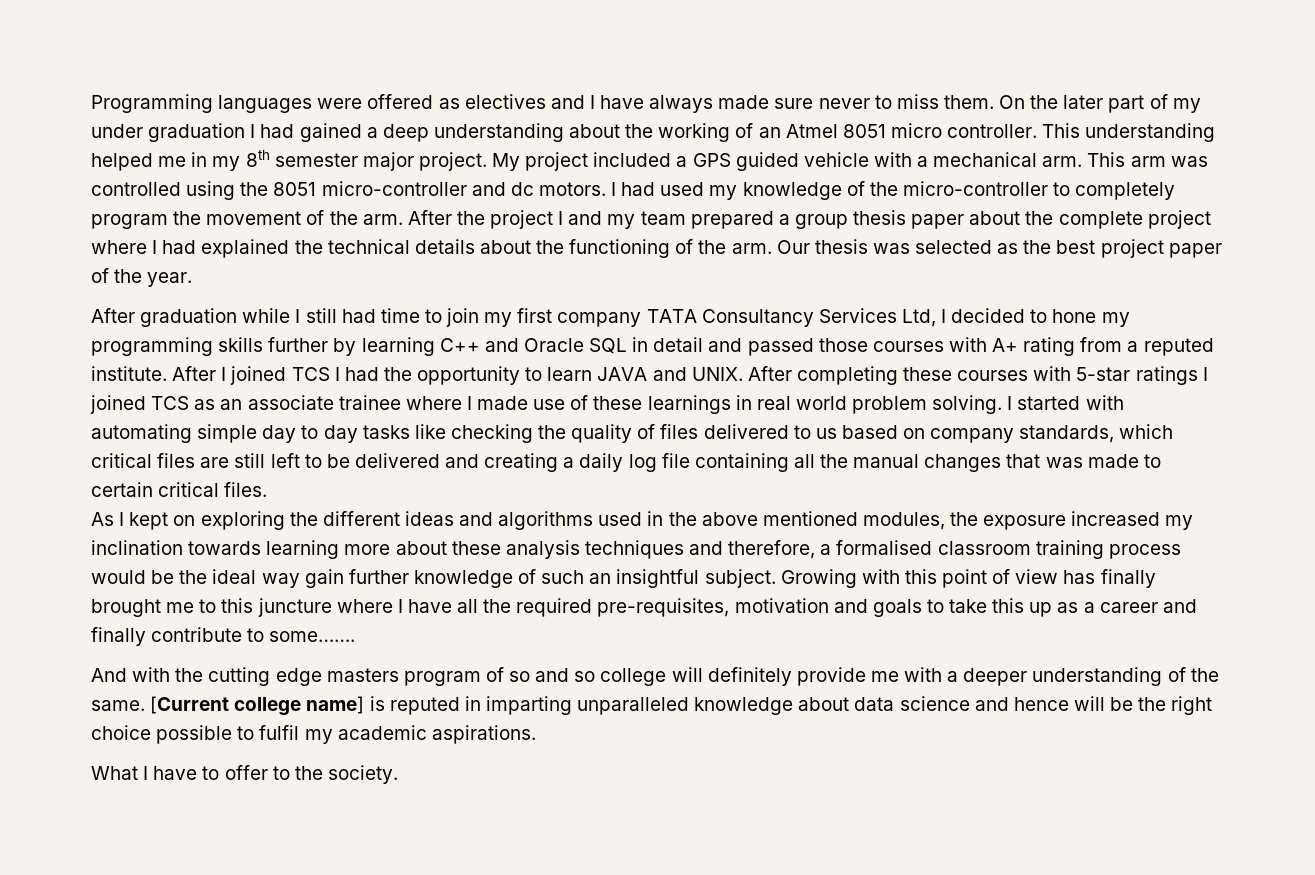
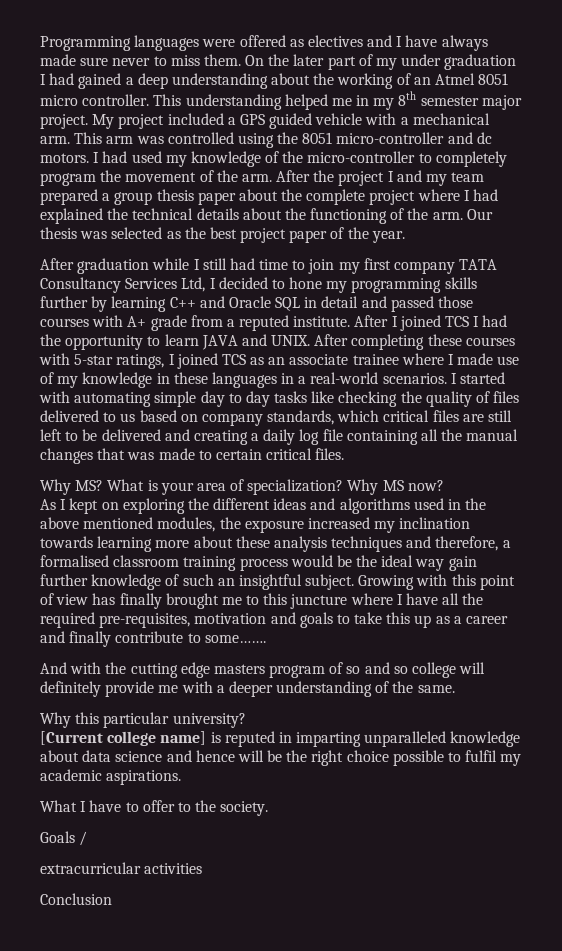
- After graduation while I still had time to join my first company TATA Consultancy Services Ltd, I decided to hone my programming skills further by learning C++ and Oracle SQL in detail and passed those courses with A+ rating from a reputed institute.
+ After graduation while I still had time to join my first company TATA Consultancy Services Ltd, I decided to hone my programming skills further by learning C++ and Oracle SQL in detail and passed those courses with A+ grade from a reputed institute.
- After completing these courses with 5-star ratings I joined TCS as an associate trainee where I made use of these learnings in real world problem solving.
+ After completing these courses with 5-star ratings, I joined TCS as an associate trainee where I made use of my knowledge in these languages in a real-world scenarios.
+ Why MS? What is your area of specialization? Why MS now?
- And with the cutting edge masters program of so and so college will definitely provide me with a deeper understanding of the same. [Current college name] is reputed in imparting unparalleled knowledge about data science and hence will be the right choice possible to fulfil my academic aspirations.
+ And with the cutting edge masters program of so and so college will definitely provide me with a deeper understanding of the same.
+ Why this particular university?
+ [Current college name] is reputed in imparting unparalleled knowledge about data science and hence will be the right choice possible to fulfil my academic aspirations.
+ Goals /
+ extracurricular activities
+ Conclusion

